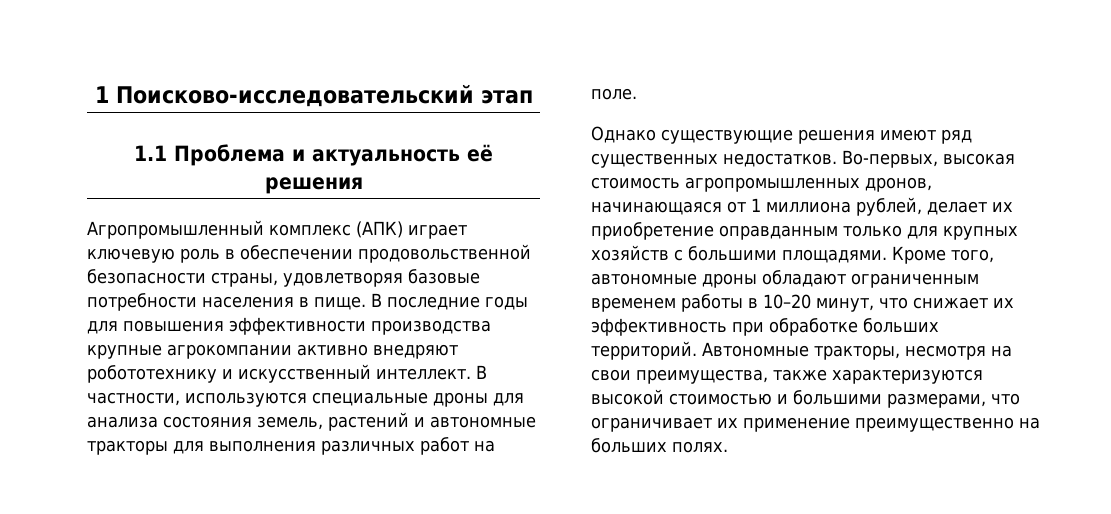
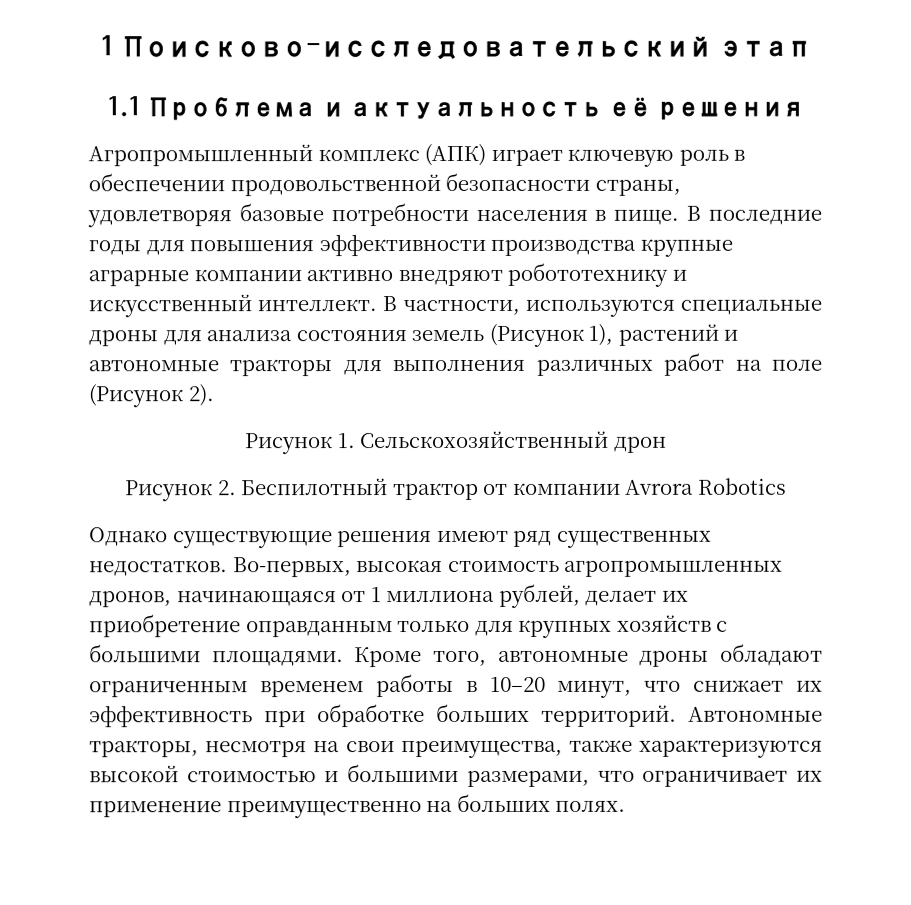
- В последние годы для повышения эффективности производства крупные агрокомпании активно внедряют робототехнику и искусственный интеллект.
+ В последние годы для повышения эффективности производства крупные аграрные компании активно внедряют робототехнику и искусственный интеллект.
- В частности, используются специальные дроны для анализа состояния земель, растений и автономные тракторы для выполнения различных работ на поле.
+ В частности, используются специальные дроны для анализа состояния земель (Рисунок 1), растений и автономные тракторы для выполнения различных работ на поле (Рисунок 2).
+ Рисунок 1. Сельскохозяйственный дрон
+ Рисунок 2. Беспилотный трактор от компании Avrora Robotics

